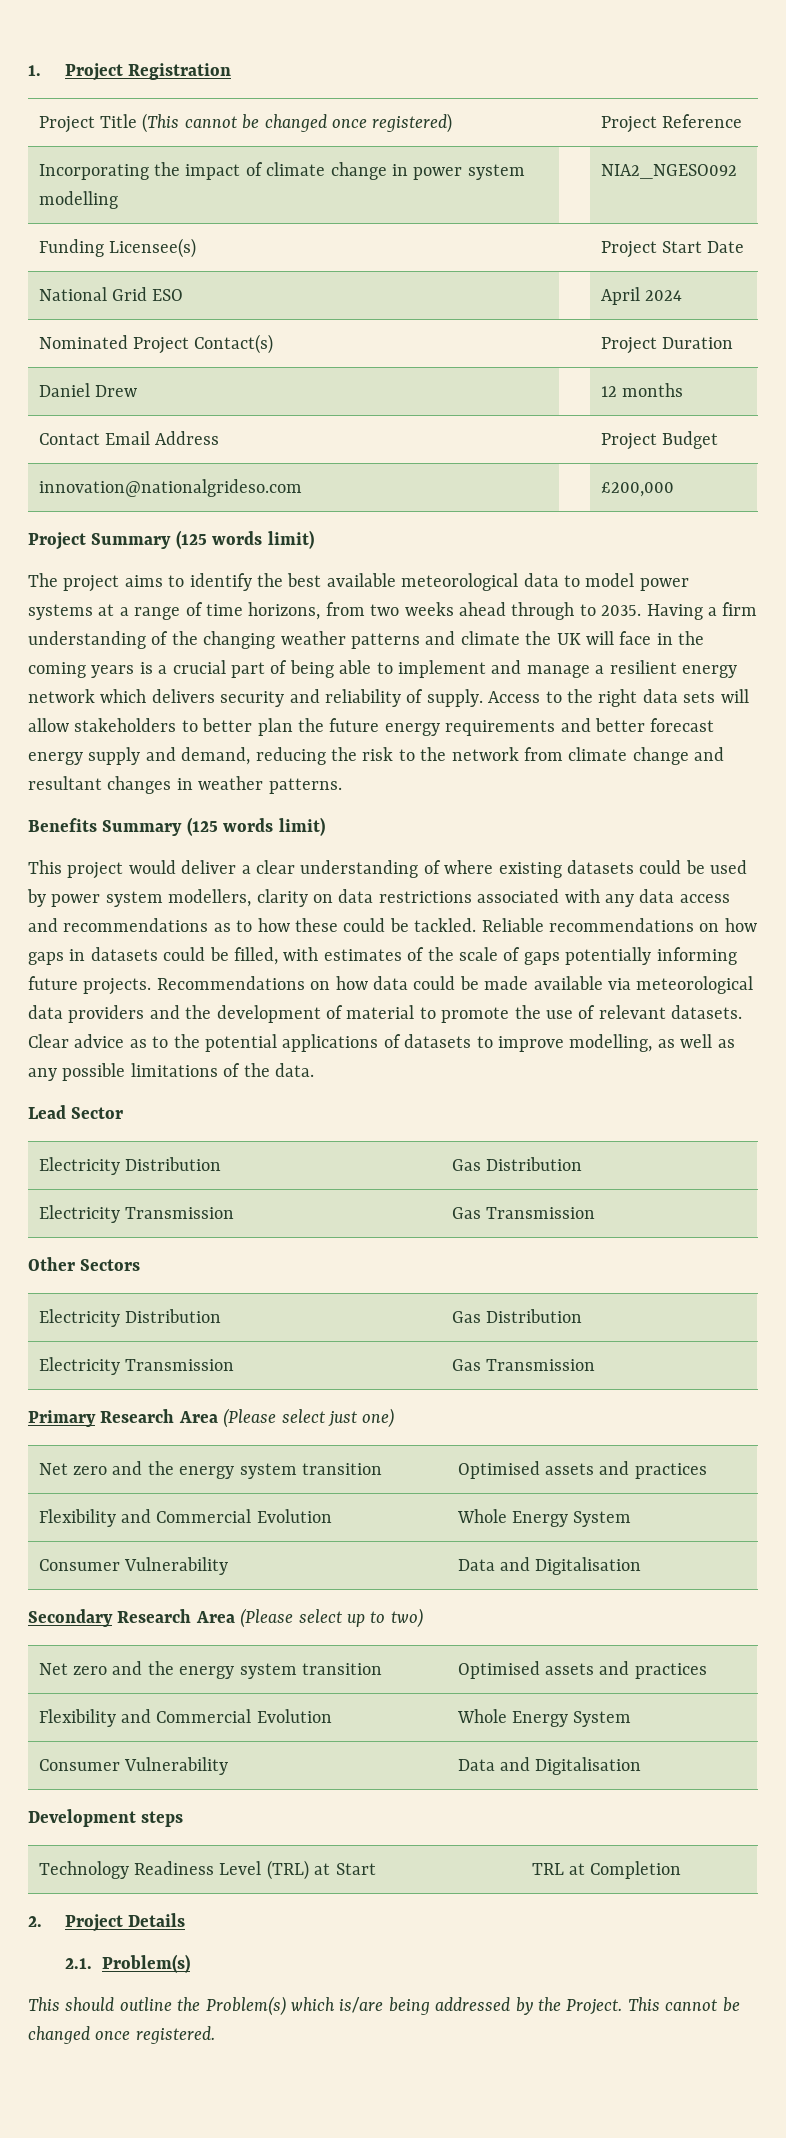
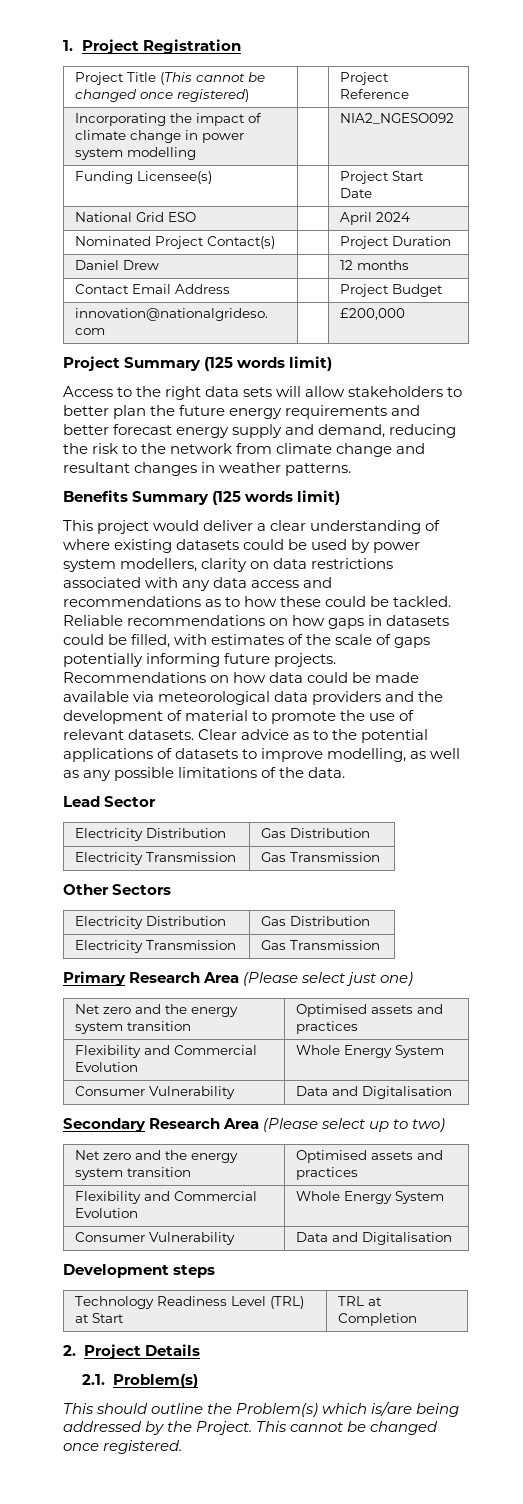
- The project aims to identify the best available meteorological data to model power systems at a range of time horizons, from two weeks ahead through to 2035. Having a firm understanding of the changing weather patterns and climate the UK will face in the coming years is a crucial part of being able to implement and manage a resilient energy network which delivers security and reliability of supply.

